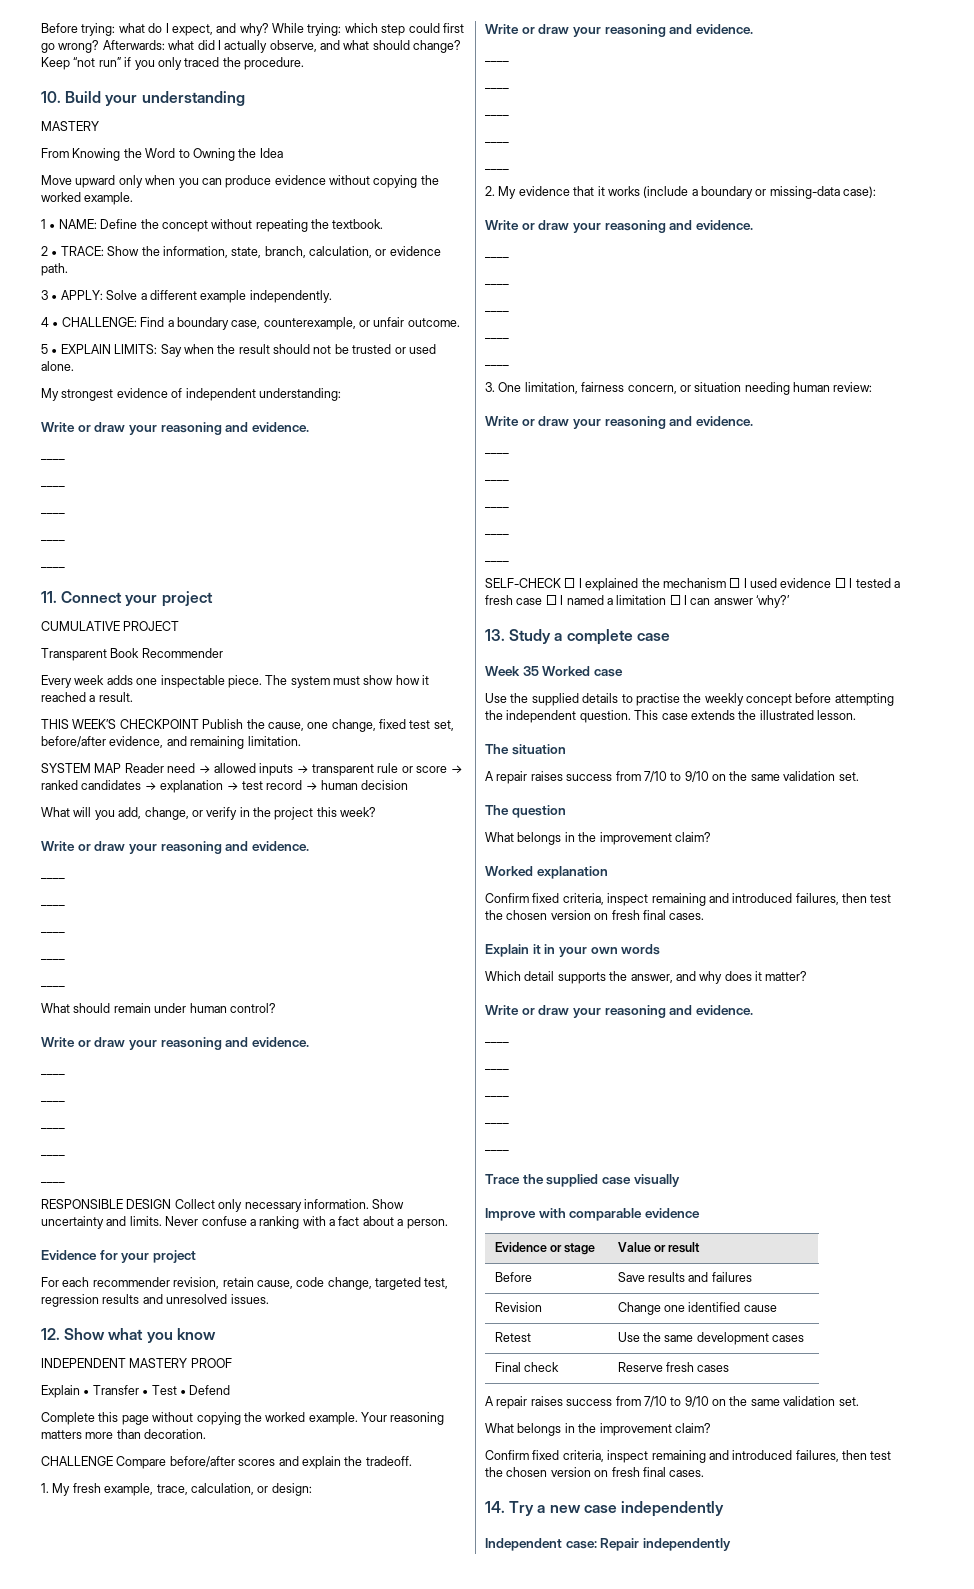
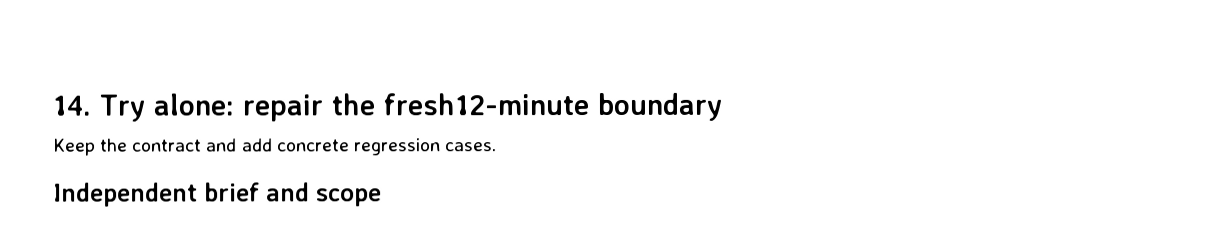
- Before trying: what do I expect, and why? While trying: which step could first go wrong? Afterwards: what did I actually observe, and what should change? Keep “not run” if you only traced the procedure.
- 10. Build your understanding
- MASTERY
- From Knowing the Word to Owning the Idea
- Move upward only when you can produce evidence without copying the worked example.
- 1 • NAME: Define the concept without repeating the textbook.
- 2 • TRACE: Show the information, state, branch, calculation, or evidence path.
- 3 • APPLY: Solve a different example independently.
- 4 • CHALLENGE: Find a boundary case, counterexample, or unfair outcome.
- 5 • EXPLAIN LIMITS: Say when the result should not be trusted or used alone.
- My strongest evidence of independent understanding:
- Write or draw your reasoning and evidence.
- ____
- ____
- ____
- ____
- ____
- 11. Connect your project
- CUMULATIVE PROJECT
- Transparent Book Recommender
- Every week adds one inspectable piece. The system must show how it reached a result.
- THIS WEEK’S CHECKPOINT Publish the cause, one change, fixed test set, before/after evidence, and remaining limitation.
- SYSTEM MAP Reader need → allowed inputs → transparent rule or score → ranked candidates → explanation → test record → human decision
- What will you add, change, or verify in the project this week?
- Write or draw your reasoning and evidence.
- ____
- ____
- ____
- ____
- ____
- What should remain under human control?
- Write or draw your reasoning and evidence.
- ____
- ____
- ____
- ____
- ____
- RESPONSIBLE DESIGN Collect only necessary information. Show uncertainty and limits. Never confuse a ranking with a fact about a person.
- Evidence for your project
- For each recommender revision, retain cause, code change, targeted test, regression results and unresolved issues.
- 12. Show what you know
- INDEPENDENT MASTERY PROOF
- Explain • Transfer • Test • Defend
- Complete this page without copying the worked example. Your reasoning matters more than decoration.
- CHALLENGE Compare before/after scores and explain the tradeoff.
- 1. My fresh example, trace, calculation, or design:
- Write or draw your reasoning and evidence.
- ____
- ____
- ____
- ____
- ____
- 2. My evidence that it works (include a boundary or missing-data case):
- Write or draw your reasoning and evidence.
- ____
- ____
- ____
- ____
- ____
- 3. One limitation, fairness concern, or situation needing human review:
- Write or draw your reasoning and evidence.
- ____
- ____
- ____
- ____
- ____
- SELF-CHECK □ I explained the mechanism □ I used evidence □ I tested a fresh case □ I named a limitation □ I can answer ‘why?’
- 13. Study a complete case
- Week 35 Worked case
- Use the supplied details to practise the weekly concept before attempting the independent question. This case extends the illustrated lesson.
- The situation
- A repair raises success from 7/10 to 9/10 on the same validation set.
- The question
- What belongs in the improvement claim?
- Worked explanation
- Confirm fixed criteria, inspect remaining and introduced failures, then test the chosen version on fresh final cases.
- Explain it in your own words
- Which detail supports the answer, and why does it matter?
- Write or draw your reasoning and evidence.
- ____
- ____
- ____
- ____
- ____
- Trace the supplied case visually
- Improve with comparable evidence
- Evidence or stage | Value or result
- Before | Save results and failures
- Revision | Change one identified cause
- Retest | Use the same development cases
- Final check | Reserve fresh cases
- A repair raises success from 7/10 to 9/10 on the same validation set.
- What belongs in the improvement claim?
- Confirm fixed criteria, inspect remaining and introduced failures, then test the chosen version on fresh final cases.
- 14. Try a new case independently
- Independent case: Repair independently
+ 14. Try alone: repair the fresh12-minute boundary
+ Keep the contract and add concrete regression cases.
+ Independent brief and scope

